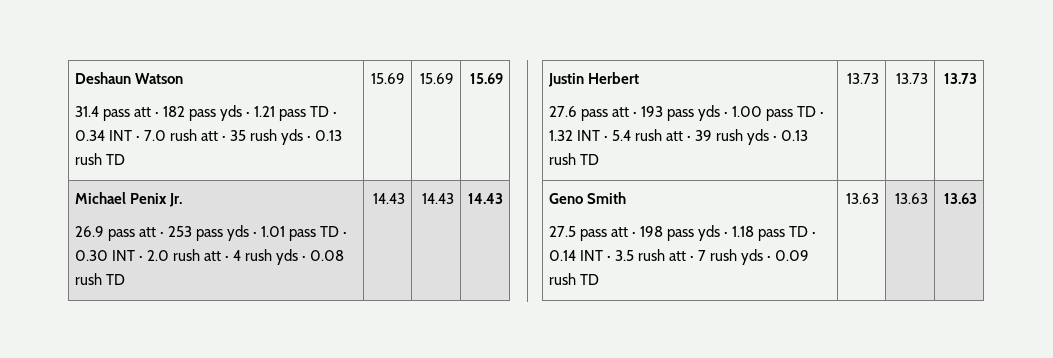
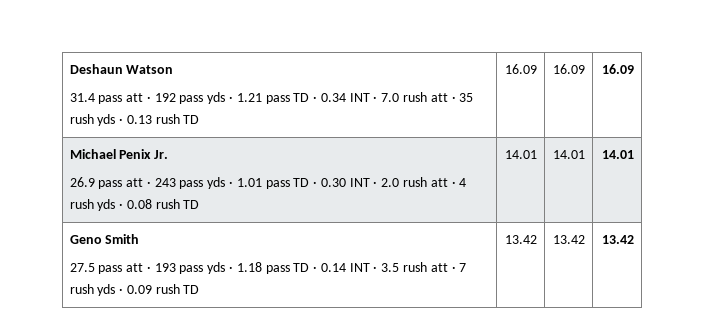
  Deshaun Watson
- 31.4 pass att · 182 pass yds · 1.21 pass TD · 0.34 INT · 7.0 rush att · 35 rush yds · 0.13 rush TD | 15.69 | 15.69 | 15.69
+ 31.4 pass att · 192 pass yds · 1.21 pass TD · 0.34 INT · 7.0 rush att · 35 rush yds · 0.13 rush TD | 16.09 | 16.09 | 16.09
  Michael Penix Jr.
- 26.9 pass att · 253 pass yds · 1.01 pass TD · 0.30 INT · 2.0 rush att · 4 rush yds · 0.08 rush TD | 14.43 | 14.43 | 14.43
- Justin Herbert
- 27.6 pass att · 193 pass yds · 1.00 pass TD · 1.32 INT · 5.4 rush att · 39 rush yds · 0.13 rush TD | 13.73 | 13.73 | 13.73
+ 26.9 pass att · 243 pass yds · 1.01 pass TD · 0.30 INT · 2.0 rush att · 4 rush yds · 0.08 rush TD | 14.01 | 14.01 | 14.01
  Geno Smith
- 27.5 pass att · 198 pass yds · 1.18 pass TD · 0.14 INT · 3.5 rush att · 7 rush yds · 0.09 rush TD | 13.63 | 13.63 | 13.63
+ 27.5 pass att · 193 pass yds · 1.18 pass TD · 0.14 INT · 3.5 rush att · 7 rush yds · 0.09 rush TD | 13.42 | 13.42 | 13.42

